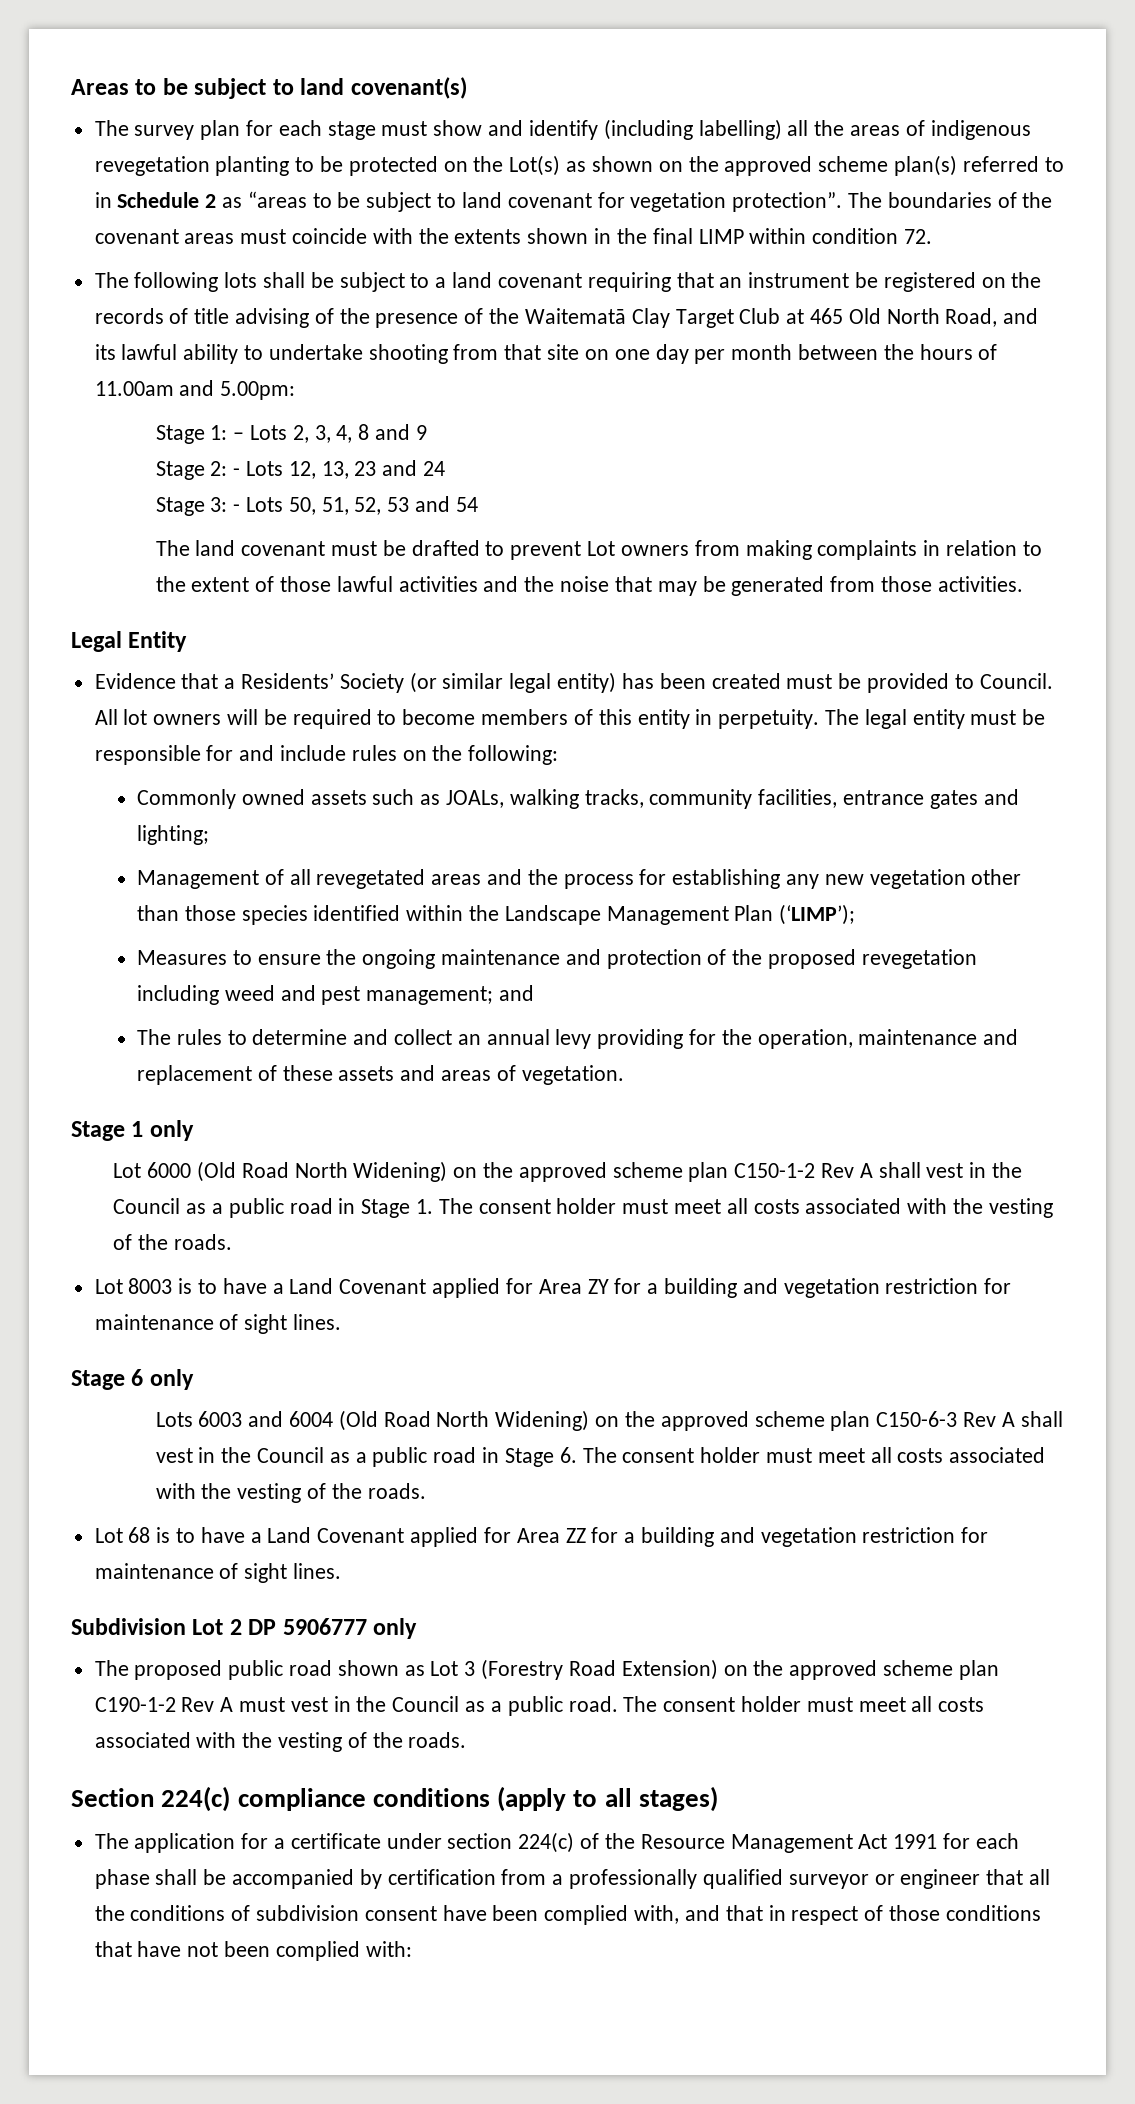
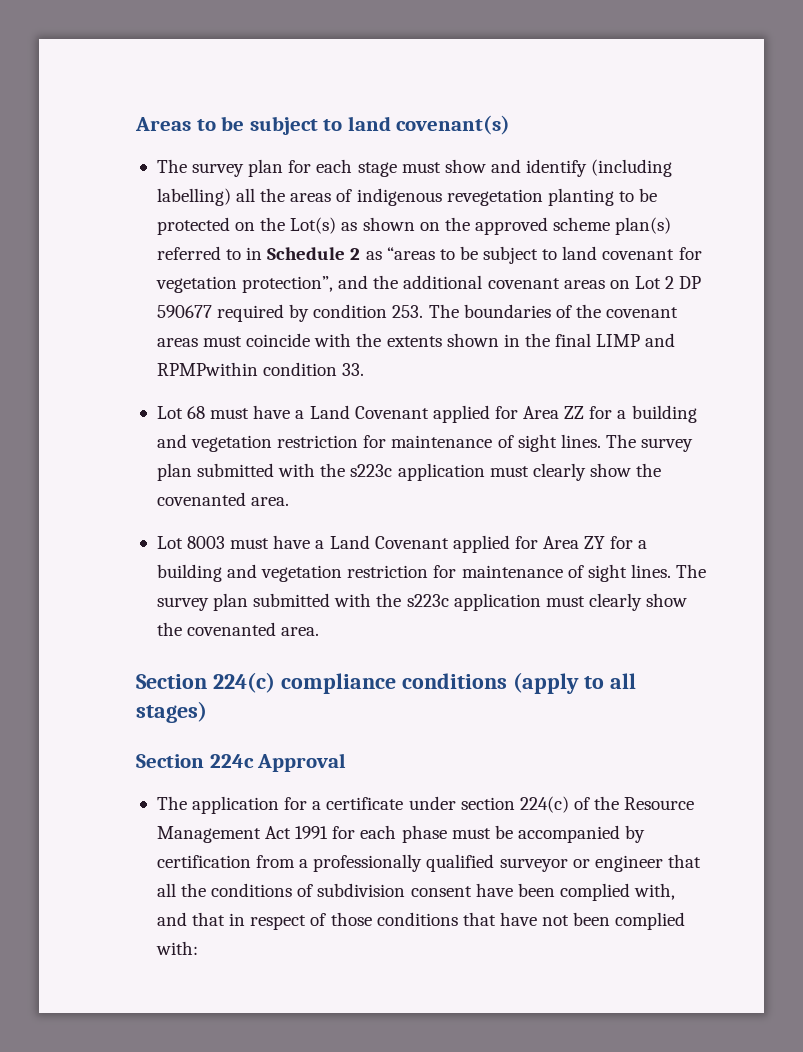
- The survey plan for each stage must show and identify (including labelling) all the areas of indigenous revegetation planting to be protected on the Lot(s) as shown on the approved scheme plan(s) referred to in Schedule 2 as “areas to be subject to land covenant for vegetation protection”. The boundaries of the covenant areas must coincide with the extents shown in the final LIMP within condition 72.
- The following lots shall be subject to a land covenant requiring that an instrument be registered on the records of title advising of the presence of the Waitematā Clay Target Club at 465 Old North Road, and its lawful ability to undertake shooting from that site on one day per month between the hours of 11.00am and 5.00pm:
- Stage 1: – Lots 2, 3, 4, 8 and 9
- Stage 2: - Lots 12, 13, 23 and 24
- Stage 3: - Lots 50, 51, 52, 53 and 54
- The land covenant must be drafted to prevent Lot owners from making complaints in relation to the extent of those lawful activities and the noise that may be generated from those activities.
- Legal Entity
- Evidence that a Residents’ Society (or similar legal entity) has been created must be provided to Council. All lot owners will be required to become members of this entity in perpetuity. The legal entity must be responsible for and include rules on the following:
- Commonly owned assets such as JOALs, walking tracks, community facilities, entrance gates and lighting;
- Management of all revegetated areas and the process for establishing any new vegetation other than those species identified within the Landscape Management Plan (‘LIMP’);
- Measures to ensure the ongoing maintenance and protection of the proposed revegetation including weed and pest management; and
- The rules to determine and collect an annual levy providing for the operation, maintenance and replacement of these assets and areas of vegetation.
- Stage 1 only
- Lot 6000 (Old Road North Widening) on the approved scheme plan C150-1-2 Rev A shall vest in the Council as a public road in Stage 1. The consent holder must meet all costs associated with the vesting of the roads.
+ The survey plan for each stage must show and identify (including labelling) all the areas of indigenous revegetation planting to be protected on the Lot(s) as shown on the approved scheme plan(s) referred to in Schedule 2 as “areas to be subject to land covenant for vegetation protection”, and the additional covenant areas on Lot 2 DP 590677 required by condition 253. The boundaries of the covenant areas must coincide with the extents shown in the final LIMP and RPMPwithin condition 33.
+ Lot 68 must have a Land Covenant applied for Area ZZ for a building and vegetation restriction for maintenance of sight lines. The survey plan submitted with the s223c application must clearly show the covenanted area.
- Lot 8003 is to have a Land Covenant applied for Area ZY for a building and vegetation restriction for maintenance of sight lines.
- Stage 6 only
- Lots 6003 and 6004 (Old Road North Widening) on the approved scheme plan C150-6-3 Rev A shall vest in the Council as a public road in Stage 6. The consent holder must meet all costs associated with the vesting of the roads.
- Lot 68 is to have a Land Covenant applied for Area ZZ for a building and vegetation restriction for maintenance of sight lines.
- Subdivision Lot 2 DP 5906777 only
- The proposed public road shown as Lot 3 (Forestry Road Extension) on the approved scheme plan C190-1-2 Rev A must vest in the Council as a public road. The consent holder must meet all costs associated with the vesting of the roads.
+ Lot 8003 must have a Land Covenant applied for Area ZY for a building and vegetation restriction for maintenance of sight lines. The survey plan submitted with the s223c application must clearly show the covenanted area.
+ Section 224c Approval
- The application for a certificate under section 224(c) of the Resource Management Act 1991 for each phase shall be accompanied by certification from a professionally qualified surveyor or engineer that all the conditions of subdivision consent have been complied with, and that in respect of those conditions that have not been complied with:
+ The application for a certificate under section 224(c) of the Resource Management Act 1991 for each phase must be accompanied by certification from a professionally qualified surveyor or engineer that all the conditions of subdivision consent have been complied with, and that in respect of those conditions that have not been complied with:

